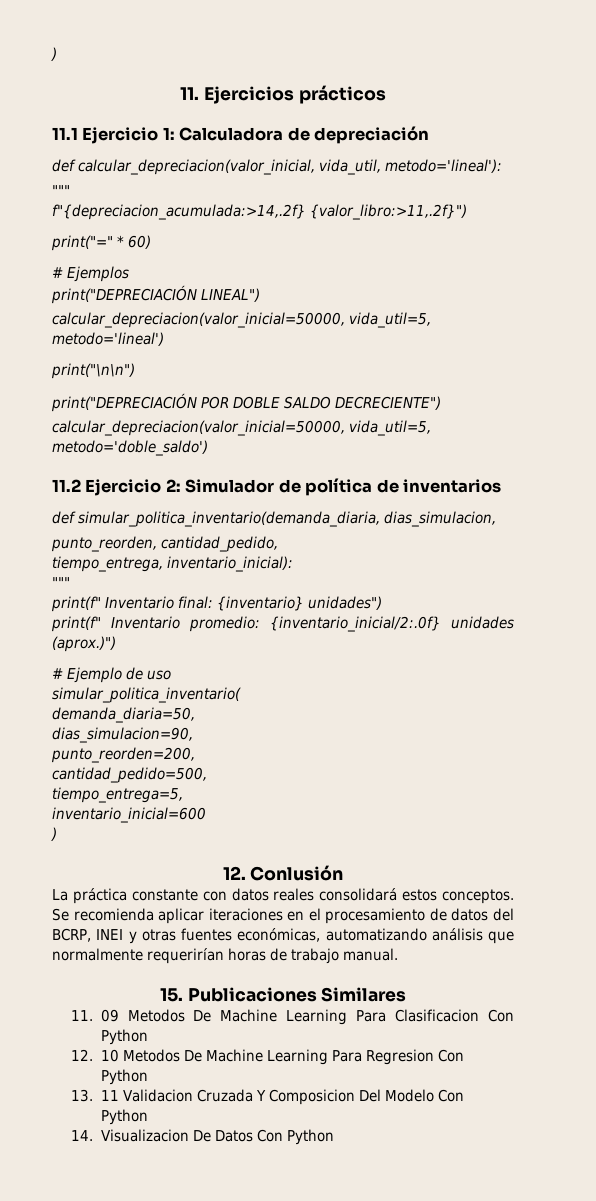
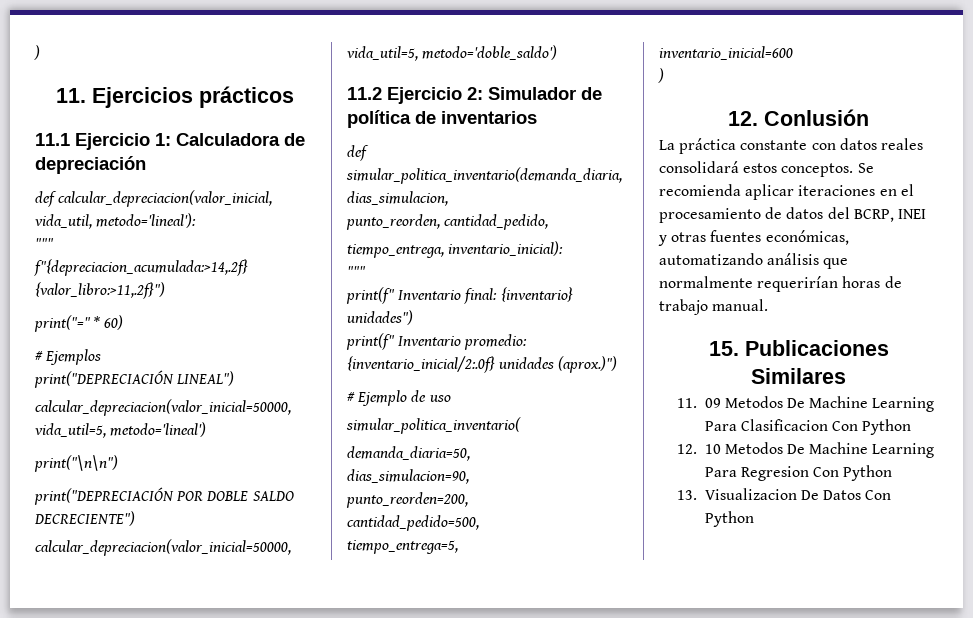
- 13. 11 Validacion Cruzada Y Composicion Del Modelo Con Python
- 14. Visualizacion De Datos Con Python
+ 13. Visualizacion De Datos Con Python

